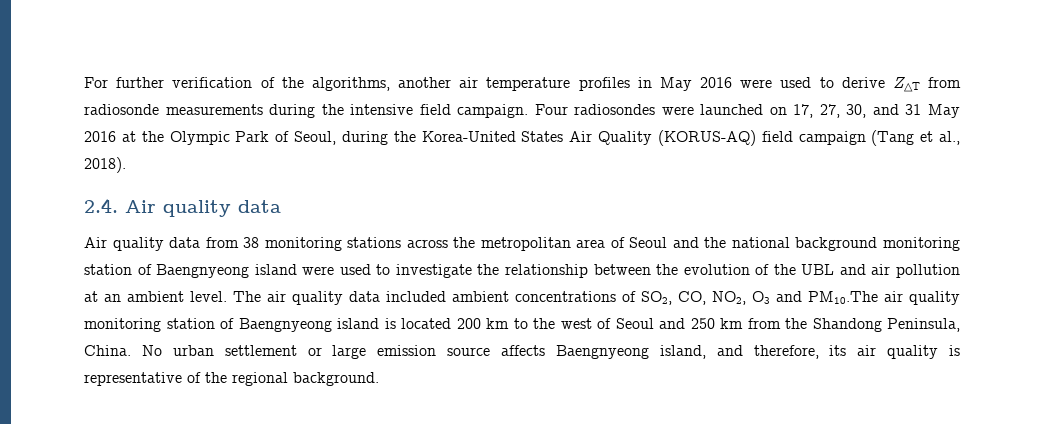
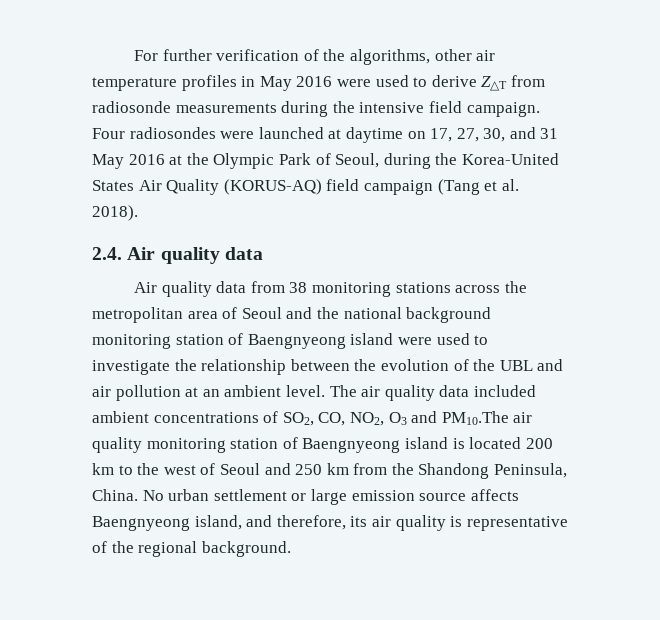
- For further verification of the algorithms, another air temperature profiles in May 2016 were used to derive Z△T from radiosonde measurements during the intensive field campaign.
+ For further verification of the algorithms, other air temperature profiles in May 2016 were used to derive Z△T from radiosonde measurements during the intensive field campaign.
- Four radiosondes were launched on 17, 27, 30, and 31 May 2016 at the Olympic Park of Seoul, during the Korea-United States Air Quality (KORUS-AQ) field campaign (Tang et al., 2018).
+ Four radiosondes were launched at daytime on 17, 27, 30, and 31 May 2016 at the Olympic Park of Seoul, during the Korea-United States Air Quality (KORUS-AQ) field campaign (Tang et al. 2018).

